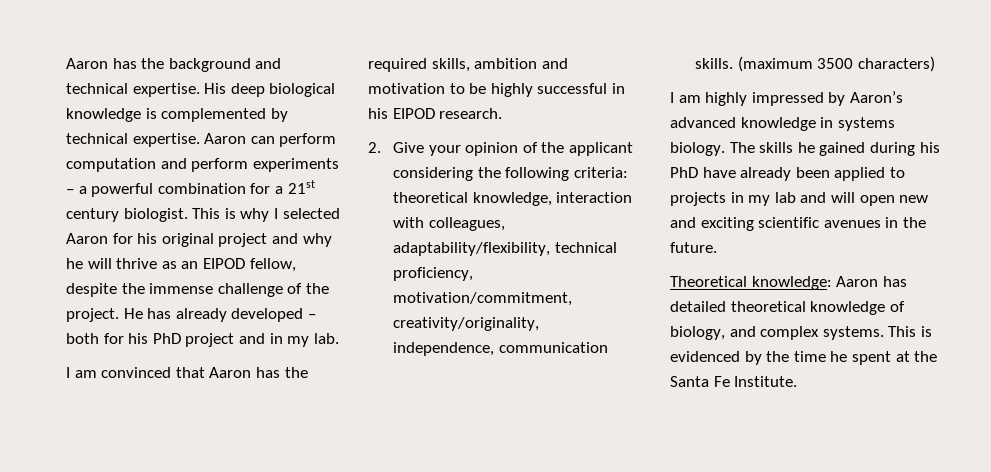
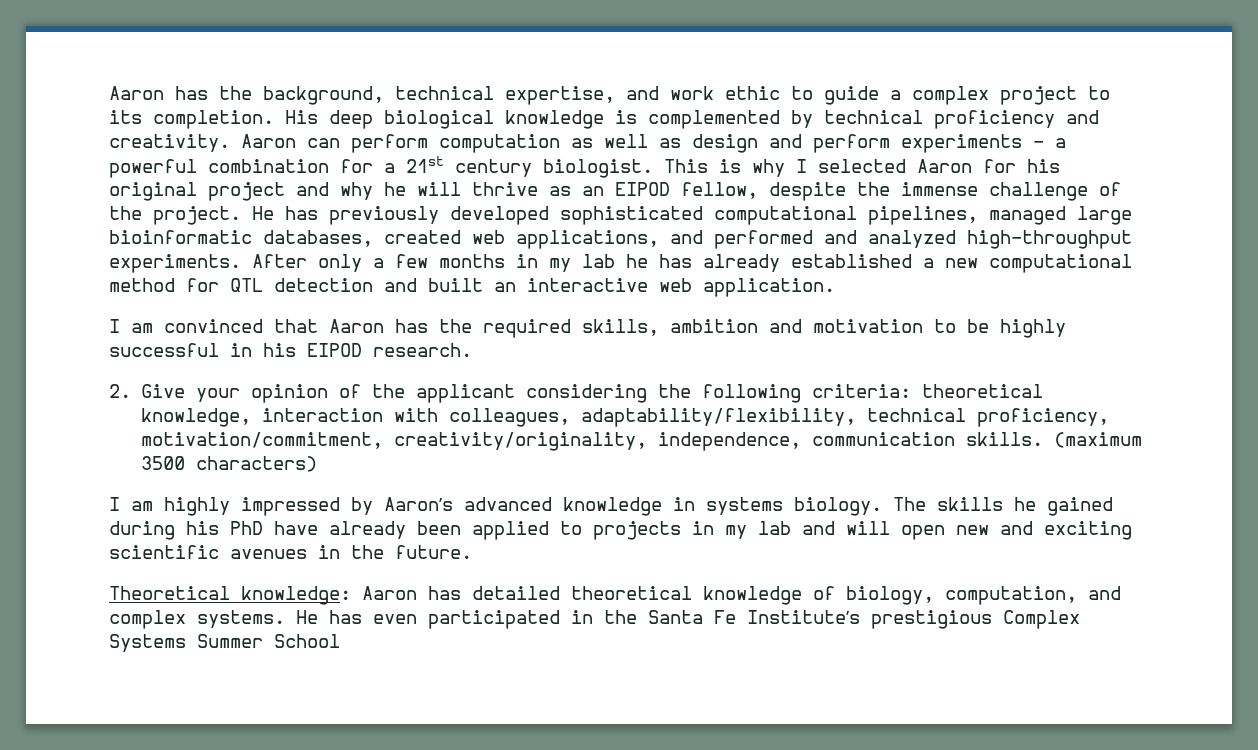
- Aaron has the background and technical expertise.
+ Aaron has the background, technical expertise, and work ethic to guide a complex project to its completion.
- His deep biological knowledge is complemented by technical expertise.
+ His deep biological knowledge is complemented by technical proficiency and creativity.
- Aaron can perform computation and perform experiments – a powerful combination for a 21st century biologist.
+ Aaron can perform computation as well as design and perform experiments – a powerful combination for a 21st century biologist.
- He has already developed – both for his PhD project and in my lab.
+ He has previously developed sophisticated computational pipelines, managed large bioinformatic databases, created web applications, and performed and analyzed high-throughput experiments. After only a few months in my lab he has already established a new computational method for QTL detection and built an interactive web application.
- Theoretical knowledge: Aaron has detailed theoretical knowledge of biology, and complex systems.
+ Theoretical knowledge: Aaron has detailed theoretical knowledge of biology, computation, and complex systems.
- This is evidenced by the time he spent at the Santa Fe Institute.
+ He has even participated in the Santa Fe Institute’s prestigious Complex Systems Summer School

